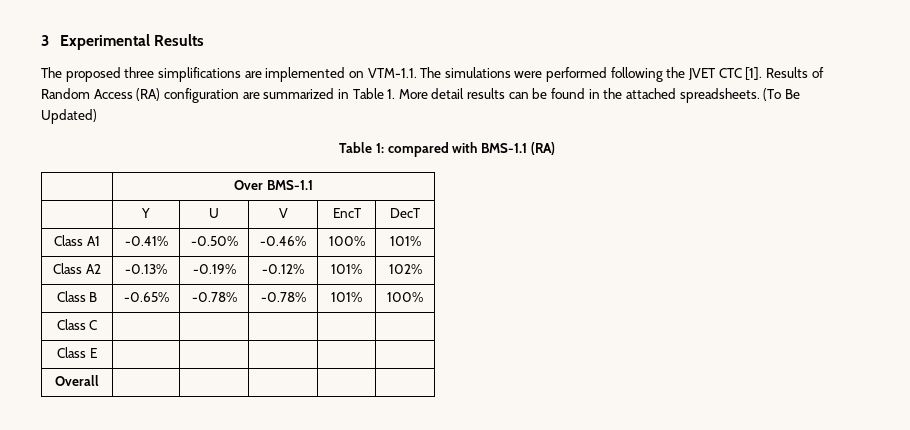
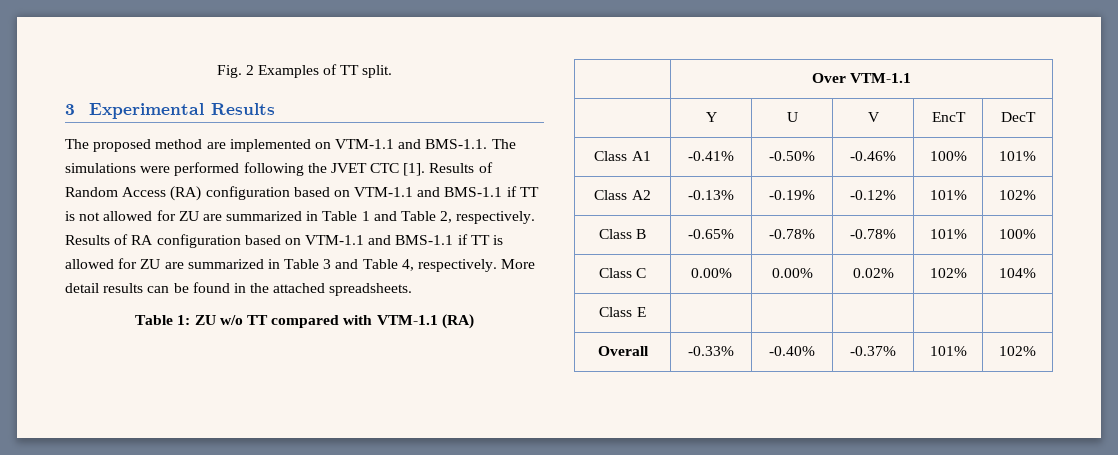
+ Fig. 2 Examples of TT split.
- The proposed three simplifications are implemented on VTM-1.1. The simulations were performed following the JVET CTC [1].
+ The proposed method are implemented on VTM-1.1 and BMS-1.1. The simulations were performed following the JVET CTC [1].
- Results of Random Access (RA) configuration are summarized in Table 1. More detail results can be found in the attached spreadsheets. (To Be Updated)
+ Results of Random Access (RA) configuration based on VTM-1.1 and BMS-1.1 if TT is not allowed for ZU are summarized in Table 1 and Table 2, respectively. Results of RA configuration based on VTM-1.1 and BMS-1.1 if TT is allowed for ZU are summarized in Table 3 and Table 4, respectively. More detail results can be found in the attached spreadsheets.
- Table 1: compared with BMS-1.1 (RA)
+ Table 1: ZU w/o TT compared with VTM-1.1 (RA)
- | Over BMS-1.1
+ | Over VTM-1.1
- Class C | | | | |
+ Class C | 0.00% | 0.00% | 0.02% | 102% | 104%
  Class E | | | | |
- Overall | | | | |
+ Overall | -0.33% | -0.40% | -0.37% | 101% | 102%

